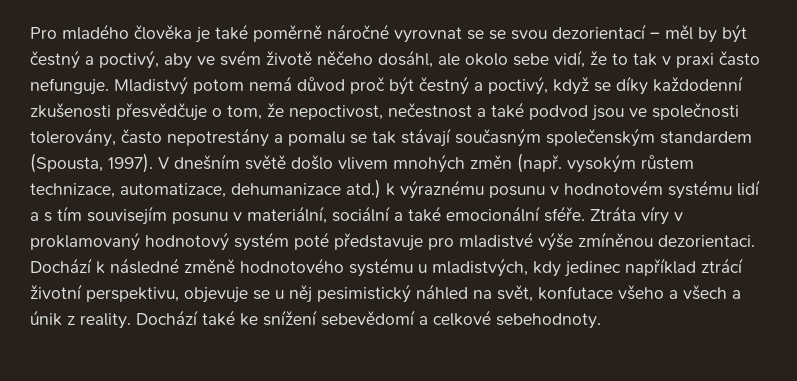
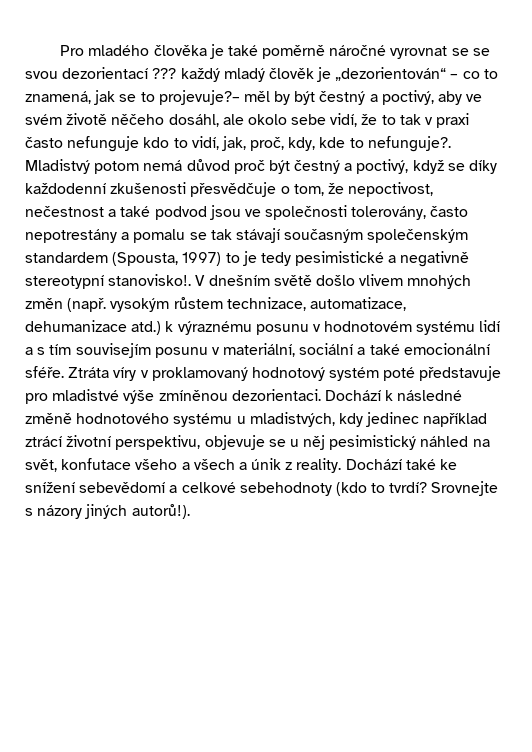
- Pro mladého člověka je také poměrně náročné vyrovnat se se svou dezorientací – měl by být čestný a poctivý, aby ve svém životě něčeho dosáhl, ale okolo sebe vidí, že to tak v praxi často nefunguje.
+ Pro mladého člověka je také poměrně náročné vyrovnat se se svou dezorientací ??? každý mladý člověk je „dezorientován“ – co to znamená, jak se to projevuje?– měl by být čestný a poctivý, aby ve svém životě něčeho dosáhl, ale okolo sebe vidí, že to tak v praxi často nefunguje kdo to vidí, jak, proč, kdy, kde to nefunguje?.
- Mladistvý potom nemá důvod proč být čestný a poctivý, když se díky každodenní zkušenosti přesvědčuje o tom, že nepoctivost, nečestnost a také podvod jsou ve společnosti tolerovány, často nepotrestány a pomalu se tak stávají současným společenským standardem (Spousta, 1997).
+ Mladistvý potom nemá důvod proč být čestný a poctivý, když se díky každodenní zkušenosti přesvědčuje o tom, že nepoctivost, nečestnost a také podvod jsou ve společnosti tolerovány, často nepotrestány a pomalu se tak stávají současným společenským standardem (Spousta, 1997) to je tedy pesimistické a negativně stereotypní stanovisko!.
- Dochází také ke snížení sebevědomí a celkové sebehodnoty.
+ Dochází také ke snížení sebevědomí a celkové sebehodnoty (kdo to tvrdí? Srovnejte s názory jiných autorů!).

